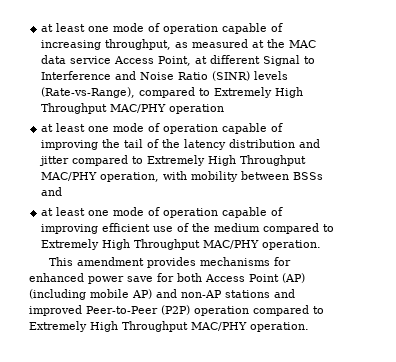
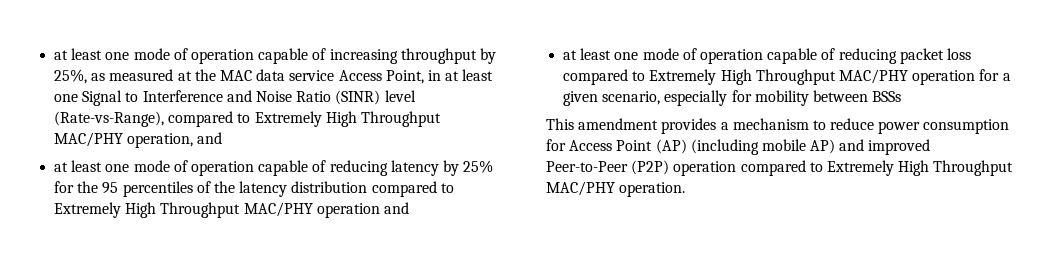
- at least one mode of operation capable of increasing throughput, as measured at the MAC data service Access Point, at different Signal to Interference and Noise Ratio (SINR) levels (Rate-vs-Range), compared to Extremely High Throughput MAC/PHY operation
- at least one mode of operation capable of improving the tail of the latency distribution and jitter compared to Extremely High Throughput MAC/PHY operation, with mobility between BSSs and
- at least one mode of operation capable of improving efficient use of the medium compared to Extremely High Throughput MAC/PHY operation.
- This amendment provides mechanisms for enhanced power save for both Access Point (AP) (including mobile AP) and non-AP stations and improved Peer-to-Peer (P2P) operation compared to Extremely High Throughput MAC/PHY operation.
+ at least one mode of operation capable of increasing throughput by 25%, as measured at the MAC data service Access Point, in at least one Signal to Interference and Noise Ratio (SINR) level (Rate-vs-Range), compared to Extremely High Throughput MAC/PHY operation, and
+ at least one mode of operation capable of reducing latency by 25% for the 95 percentiles of the latency distribution compared to Extremely High Throughput MAC/PHY operation and
+ at least one mode of operation capable of reducing packet loss compared to Extremely High Throughput MAC/PHY operation for a given scenario, especially for mobility between BSSs
+ This amendment provides a mechanism to reduce power consumption for Access Point (AP) (including mobile AP) and improved Peer-to-Peer (P2P) operation compared to Extremely High Throughput MAC/PHY operation.

